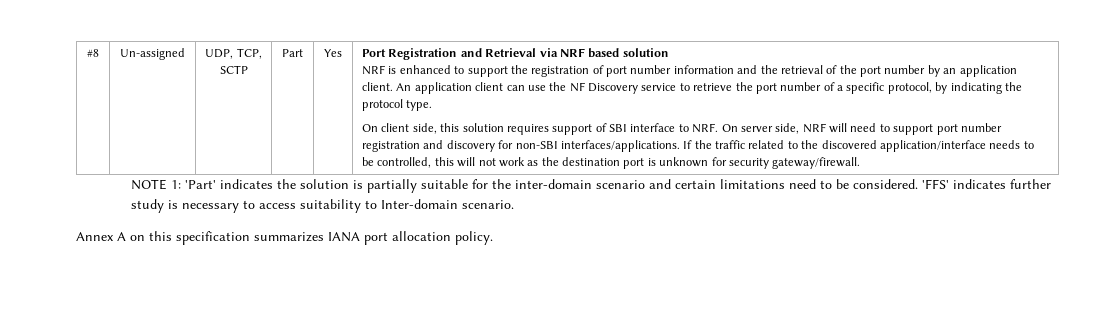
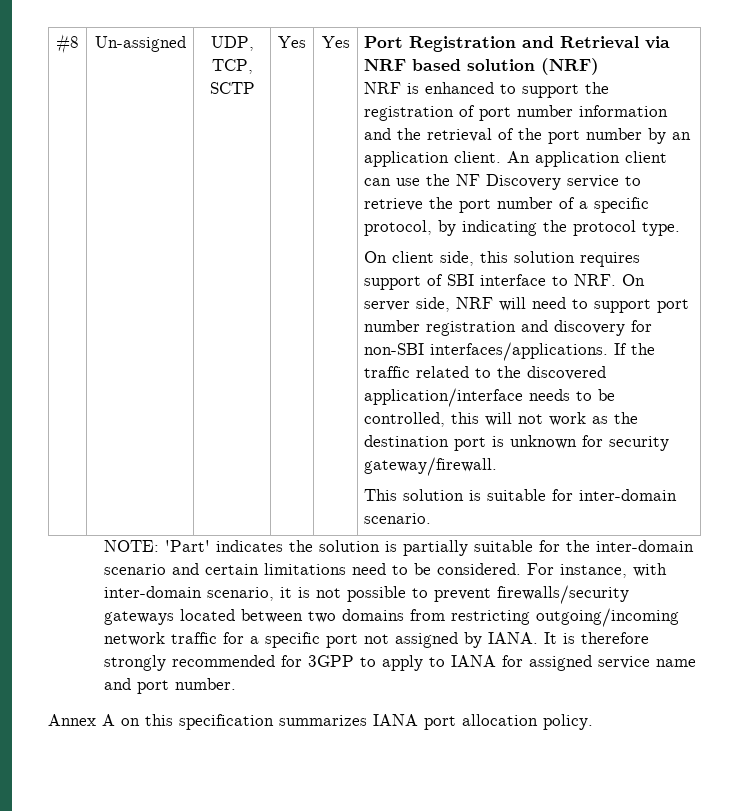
- UDP, TCP, SCTP | Part
+ UDP, TCP, SCTP | Yes
- Port Registration and Retrieval via NRF based solution
+ Port Registration and Retrieval via NRF based solution (NRF)
- NOTE 1: 'Part' indicates the solution is partially suitable for the inter-domain scenario and certain limitations need to be considered.
+ This solution is suitable for inter-domain scenario.
+ NOTE: 'Part' indicates the solution is partially suitable for the inter-domain scenario and certain limitations need to be considered.
- 'FFS' indicates further study is necessary to access suitability to Inter-domain scenario.
+ For instance, with inter-domain scenario, it is not possible to prevent firewalls/security gateways located between two domains from restricting outgoing/incoming network traffic for a specific port not assigned by IANA. It is therefore strongly recommended for 3GPP to apply to IANA for assigned service name and port number.

